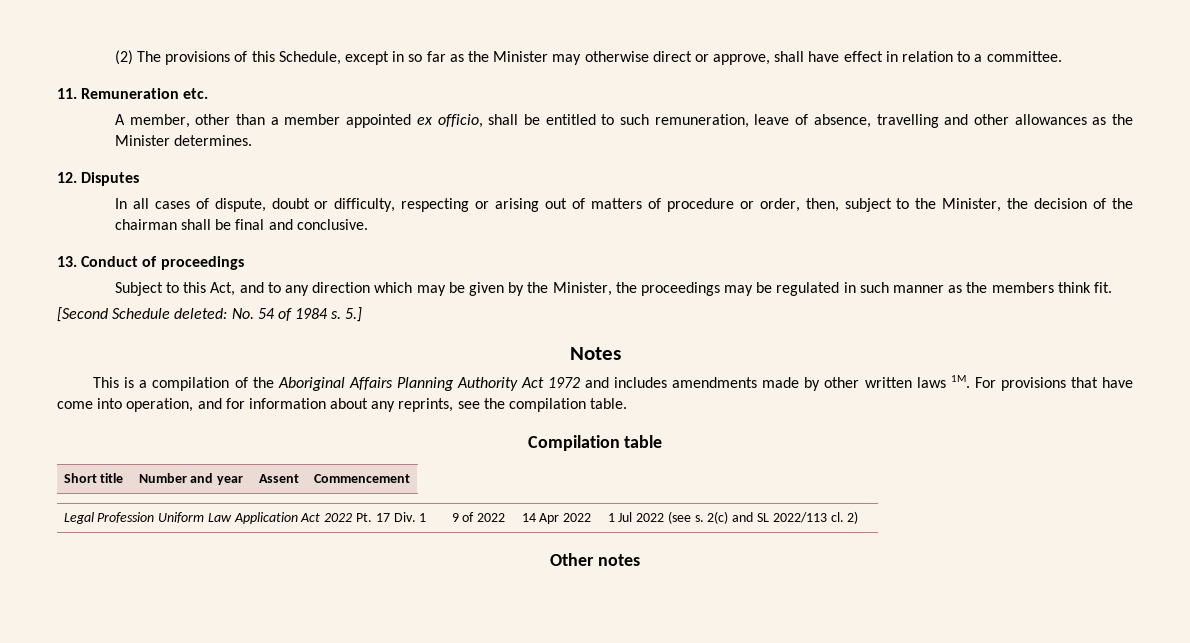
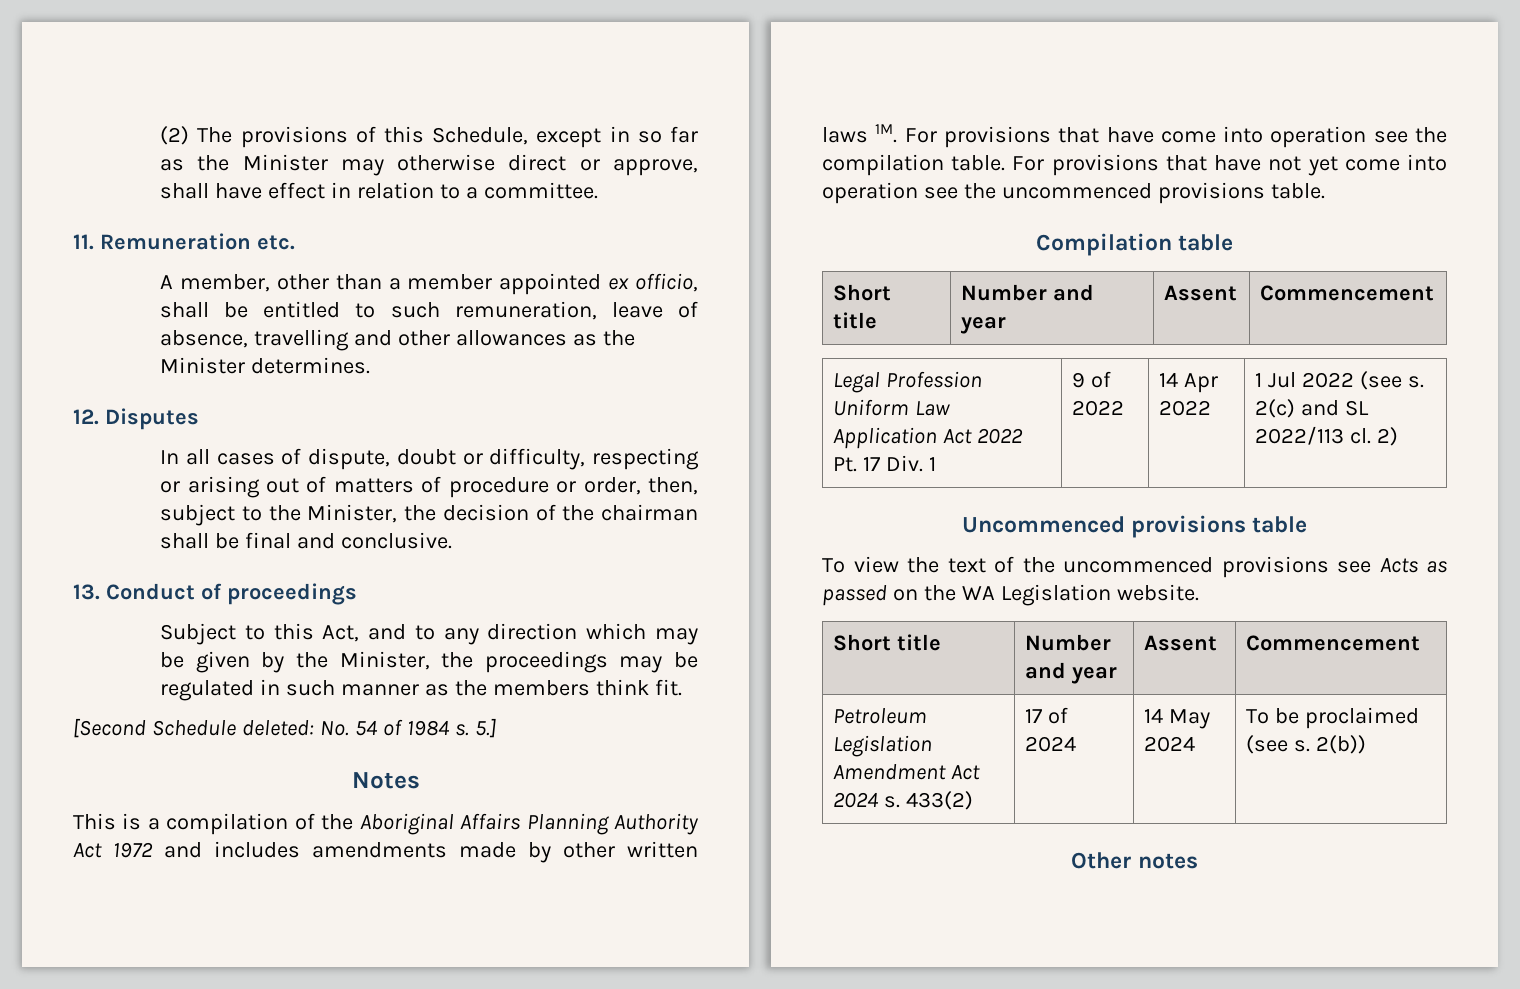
- For provisions that have come into operation, and for information about any reprints, see the compilation table.
+ For provisions that have come into operation see the compilation table. For provisions that have not yet come into operation see the uncommenced provisions table.
+ Uncommenced provisions table
+ To view the text of the uncommenced provisions see Acts as passed on the WA Legislation website.
+ Short title | Number and year | Assent | Commencement
+ Petroleum Legislation Amendment Act 2024 s. 433(2) | 17 of 2024 | 14 May 2024 | To be proclaimed (see s. 2(b))

